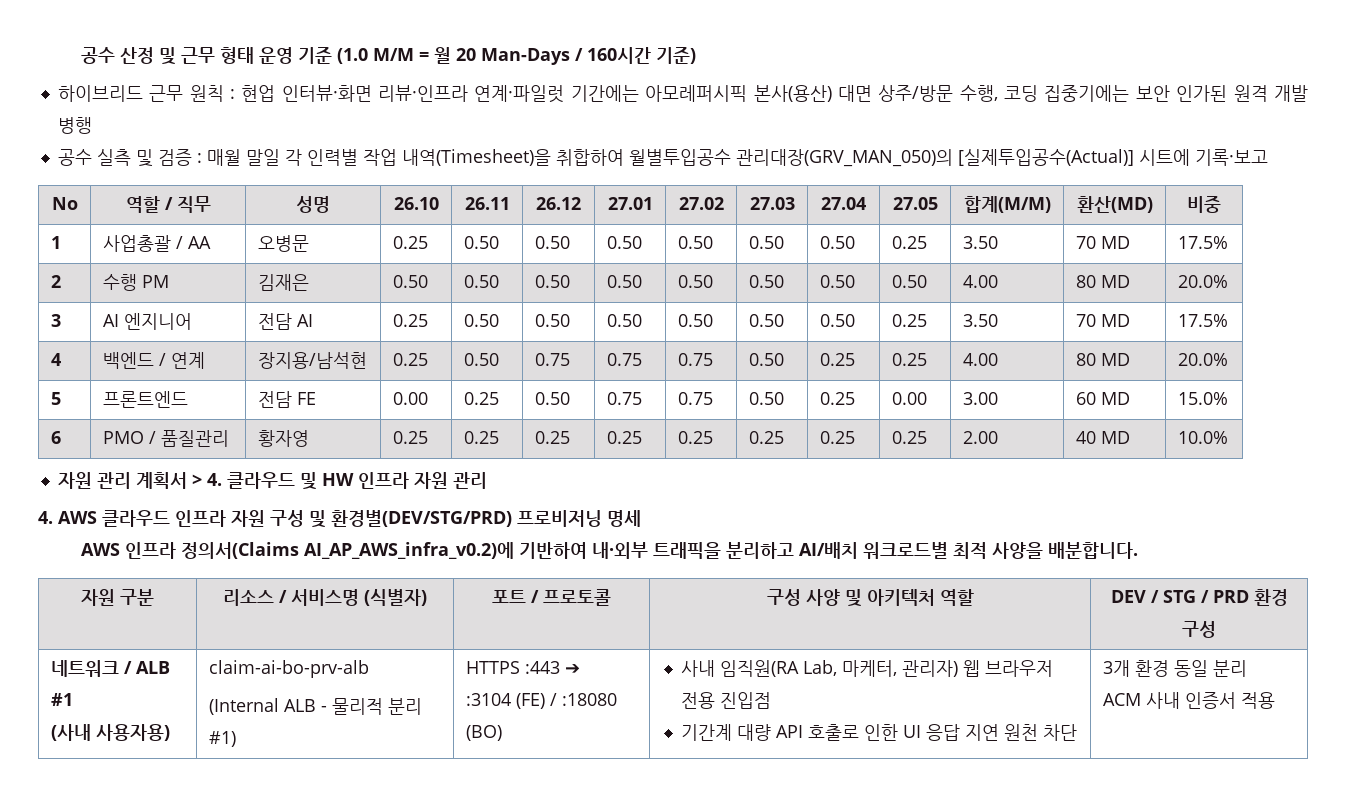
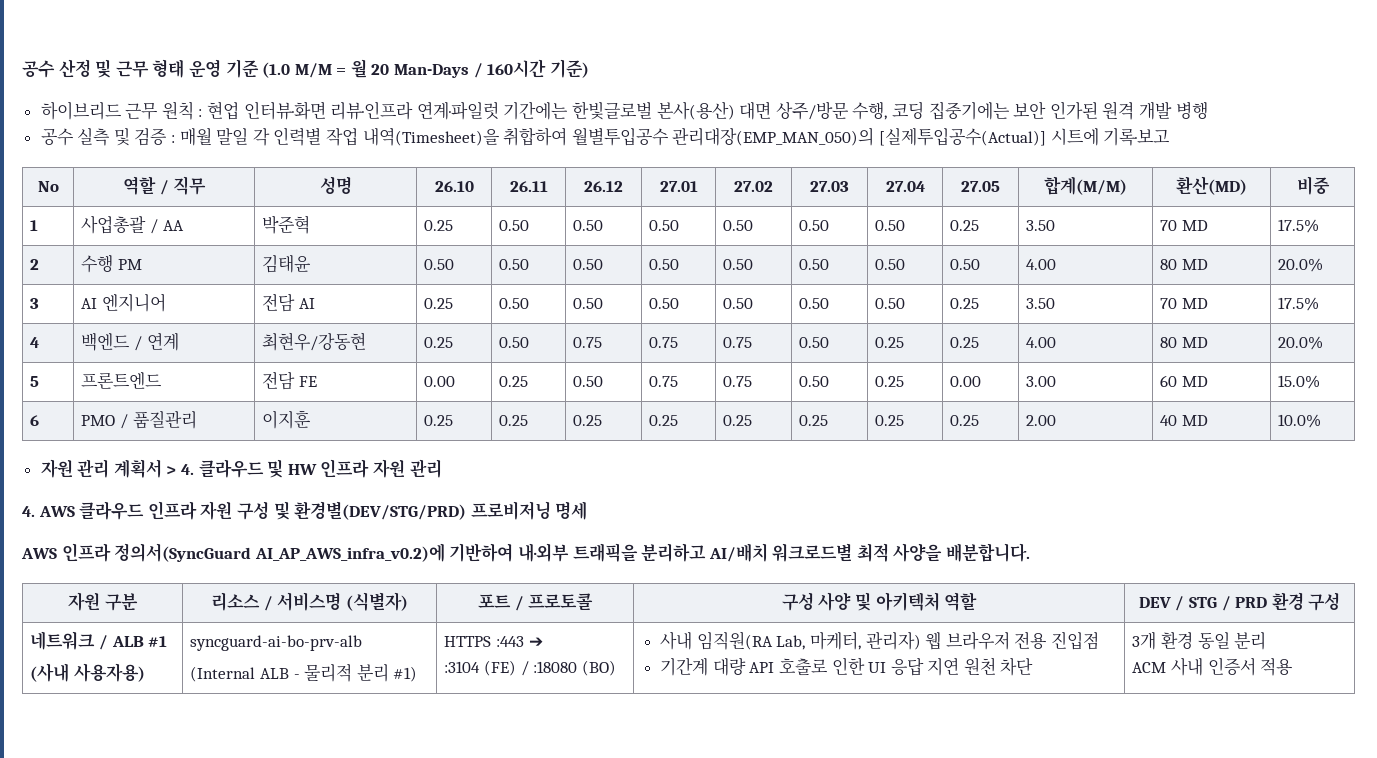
- 하이브리드 근무 원칙 : 현업 인터뷰·화면 리뷰·인프라 연계·파일럿 기간에는 아모레퍼시픽 본사(용산) 대면 상주/방문 수행, 코딩 집중기에는 보안 인가된 원격 개발 병행
+ 하이브리드 근무 원칙 : 현업 인터뷰·화면 리뷰·인프라 연계·파일럿 기간에는 한빛글로벌 본사(용산) 대면 상주/방문 수행, 코딩 집중기에는 보안 인가된 원격 개발 병행
- 공수 실측 및 검증 : 매월 말일 각 인력별 작업 내역(Timesheet)을 취합하여 월별투입공수 관리대장(GRV_MAN_050)의 [실제투입공수(Actual)] 시트에 기록·보고
+ 공수 실측 및 검증 : 매월 말일 각 인력별 작업 내역(Timesheet)을 취합하여 월별투입공수 관리대장(EMP_MAN_050)의 [실제투입공수(Actual)] 시트에 기록·보고
- 1 | 사업총괄 / AA | 오병문 | 0.25 | 0.50 | 0.50 | 0.50 | 0.50 | 0.50 | 0.50 | 0.25 | 3.50 | 70 MD | 17.5%
+ 1 | 사업총괄 / AA | 박준혁 | 0.25 | 0.50 | 0.50 | 0.50 | 0.50 | 0.50 | 0.50 | 0.25 | 3.50 | 70 MD | 17.5%
- 2 | 수행 PM | 김재은 | 0.50 | 0.50 | 0.50 | 0.50 | 0.50 | 0.50 | 0.50 | 0.50 | 4.00 | 80 MD | 20.0%
+ 2 | 수행 PM | 김태윤 | 0.50 | 0.50 | 0.50 | 0.50 | 0.50 | 0.50 | 0.50 | 0.50 | 4.00 | 80 MD | 20.0%
- 4 | 백엔드 / 연계 | 장지용/남석현 | 0.25 | 0.50 | 0.75 | 0.75 | 0.75 | 0.50 | 0.25 | 0.25 | 4.00 | 80 MD | 20.0%
+ 4 | 백엔드 / 연계 | 최현우/강동현 | 0.25 | 0.50 | 0.75 | 0.75 | 0.75 | 0.50 | 0.25 | 0.25 | 4.00 | 80 MD | 20.0%
- 6 | PMO / 품질관리 | 황자영 | 0.25 | 0.25 | 0.25 | 0.25 | 0.25 | 0.25 | 0.25 | 0.25 | 2.00 | 40 MD | 10.0%
+ 6 | PMO / 품질관리 | 이지훈 | 0.25 | 0.25 | 0.25 | 0.25 | 0.25 | 0.25 | 0.25 | 0.25 | 2.00 | 40 MD | 10.0%
- AWS 인프라 정의서(Claims AI_AP_AWS_infra_v0.2)에 기반하여 내·외부 트래픽을 분리하고 AI/배치 워크로드별 최적 사양을 배분합니다.
+ AWS 인프라 정의서(SyncGuard AI_AP_AWS_infra_v0.2)에 기반하여 내·외부 트래픽을 분리하고 AI/배치 워크로드별 최적 사양을 배분합니다.
- claim-ai-bo-prv-alb
+ syncguard-ai-bo-prv-alb

